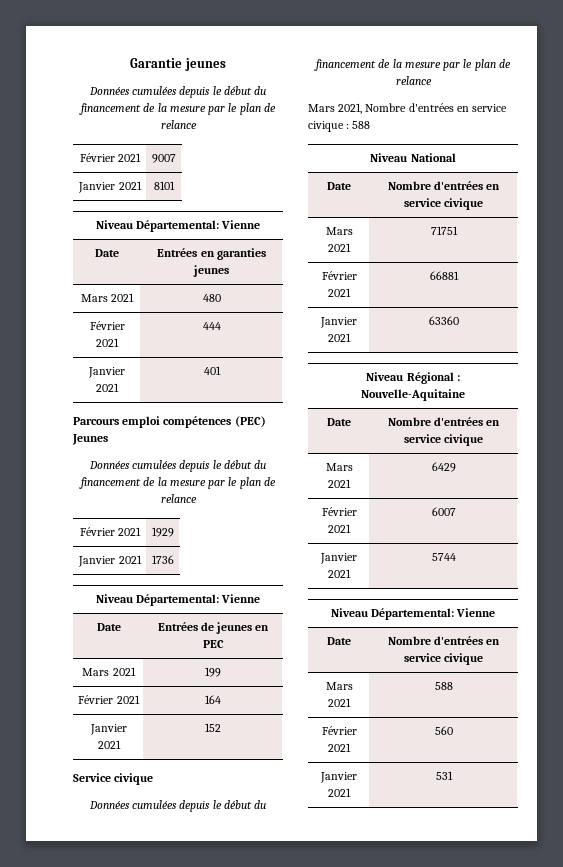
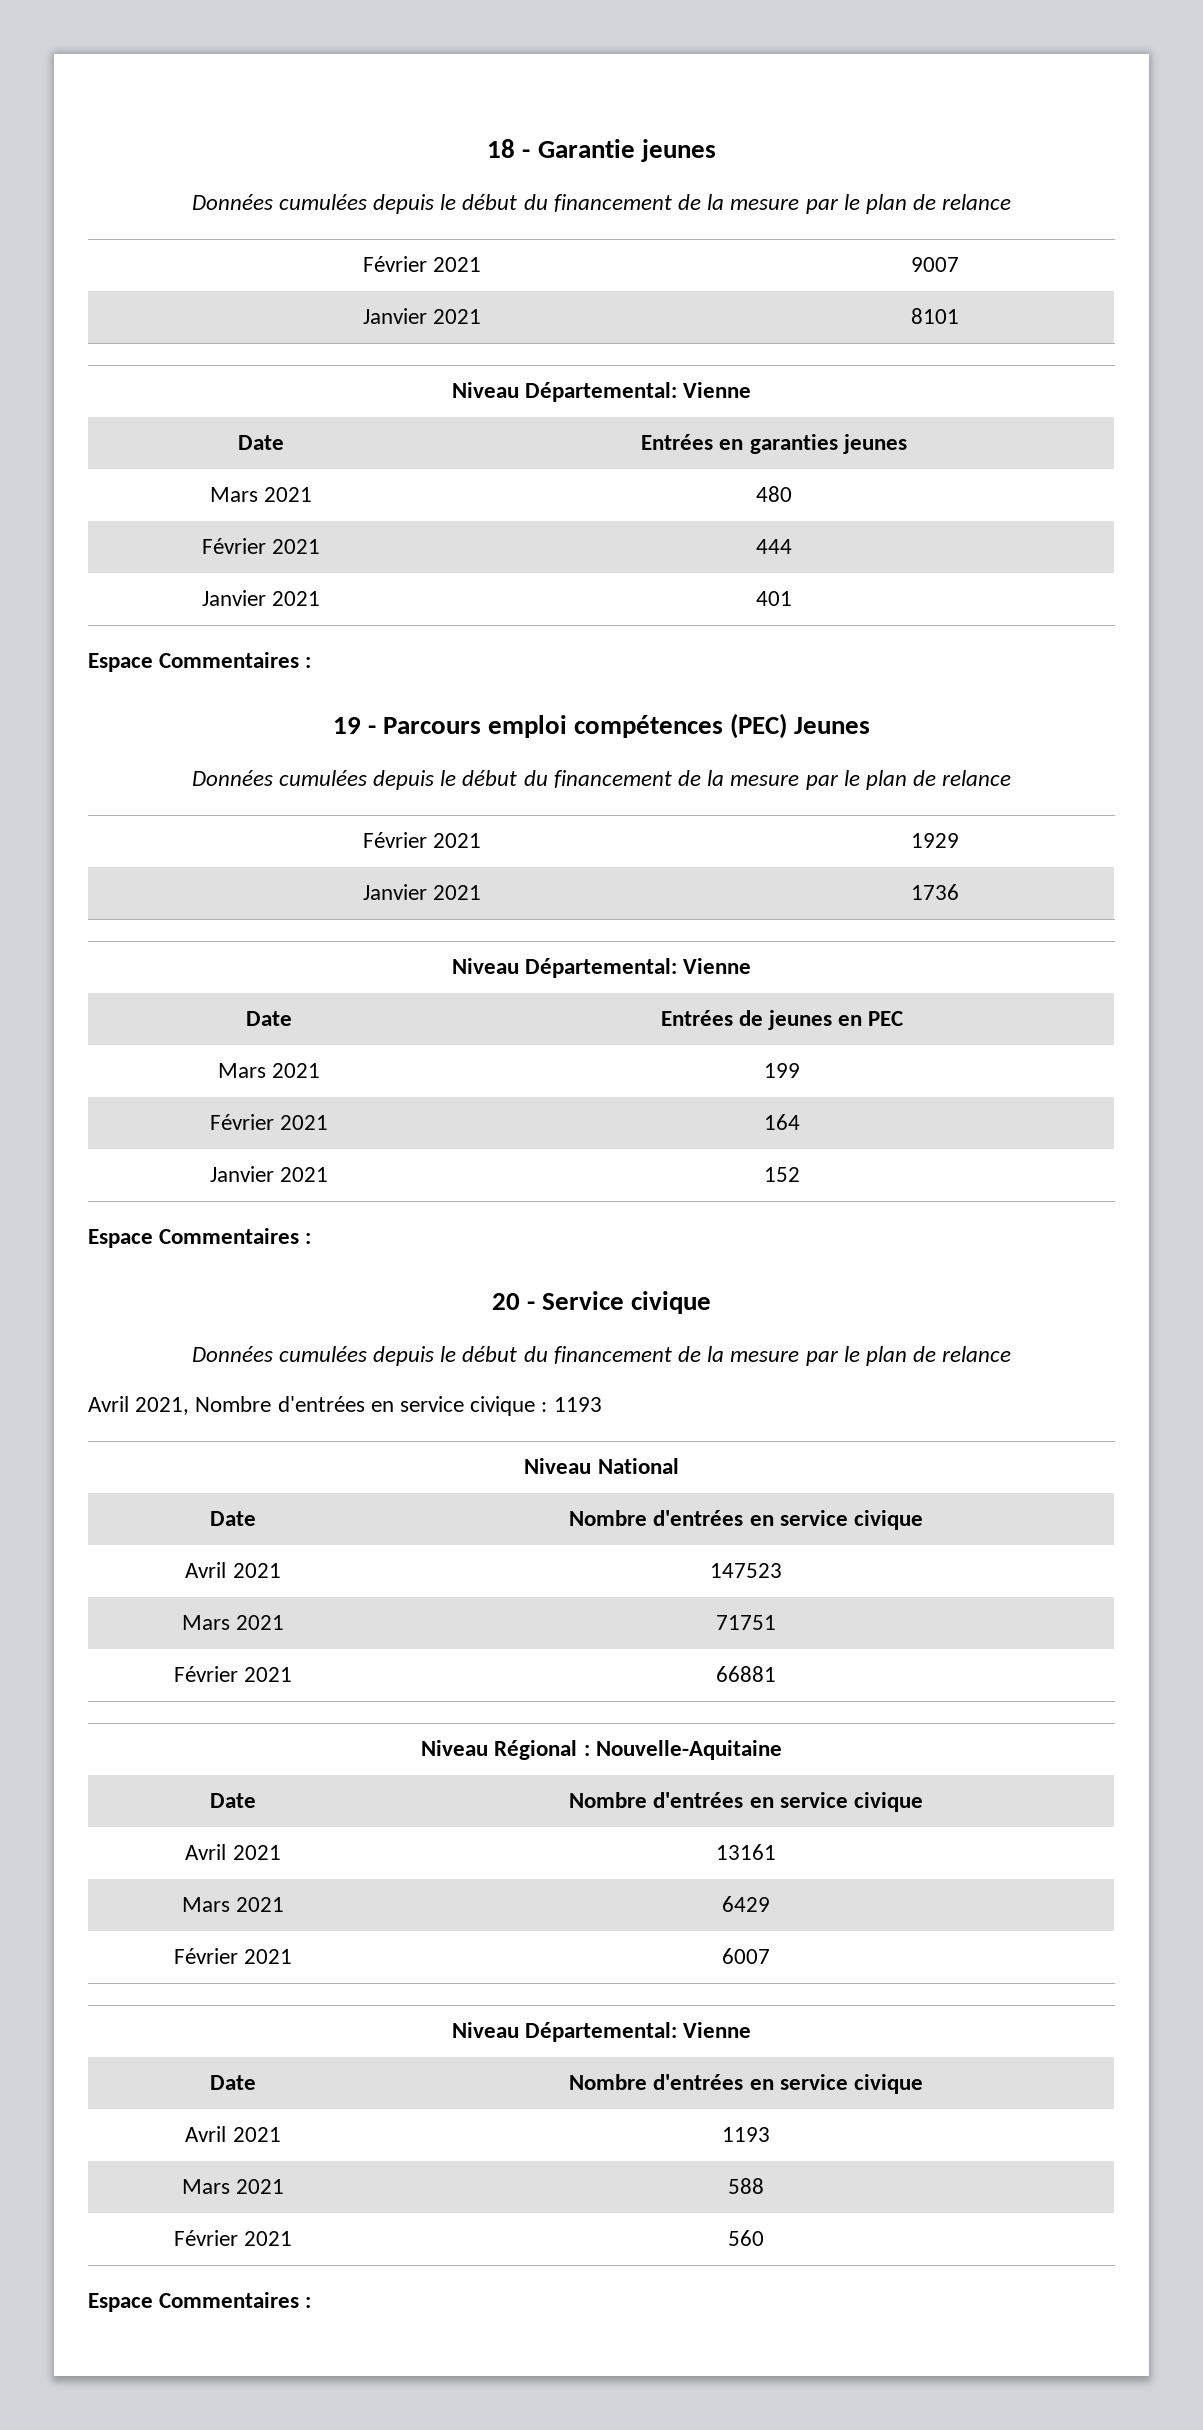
- Garantie jeunes
+ 18 - Garantie jeunes
  Janvier 2021 | 401
- Parcours emploi compétences (PEC) Jeunes
+ Espace Commentaires :
+ 19 - Parcours emploi compétences (PEC) Jeunes
  Janvier 2021 | 152
- Service civique
+ Espace Commentaires :
+ 20 - Service civique
- Mars 2021, Nombre d'entrées en service civique : 588
+ Avril 2021, Nombre d'entrées en service civique : 1193
+ Avril 2021 | 147523
- Janvier 2021 | 63360
+ Avril 2021 | 13161
- Janvier 2021 | 5744
+ Avril 2021 | 1193
  Février 2021 | 560
- Janvier 2021 | 531
+ Espace Commentaires :

